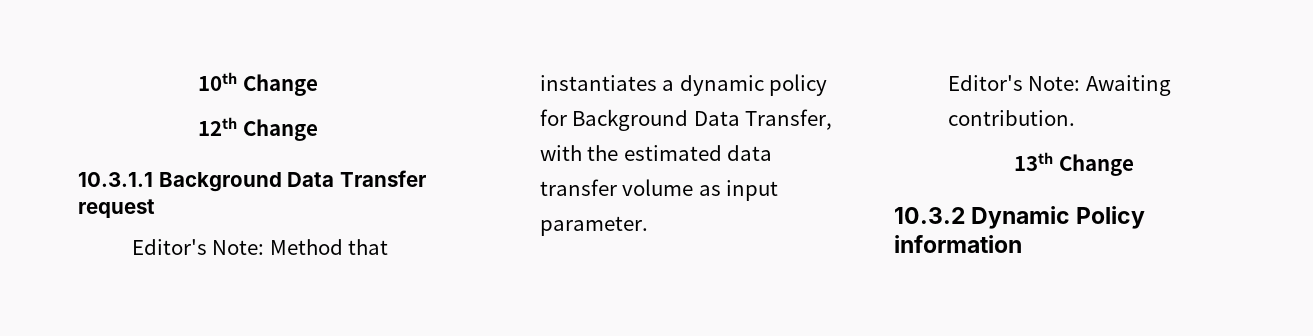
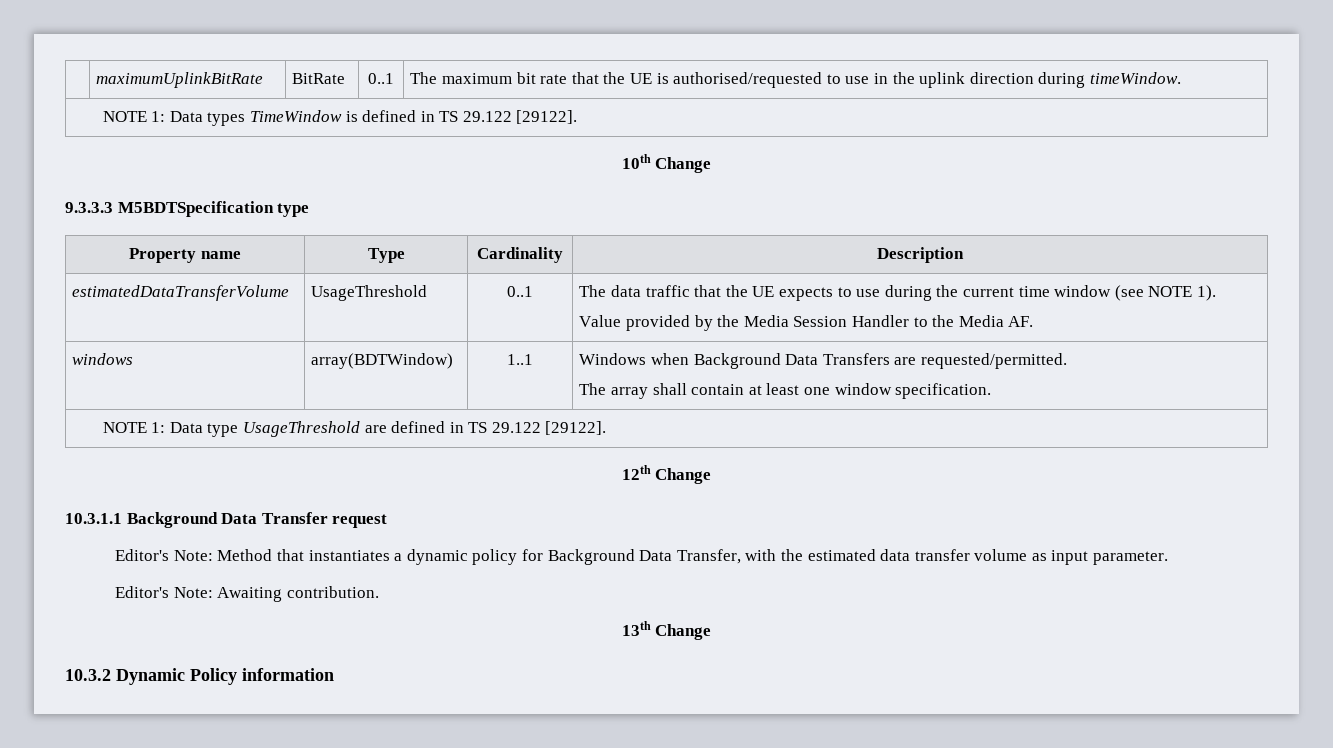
+ | maximumUplinkBitRate | BitRate | 0..1 | The maximum bit rate that the UE is authorised/requested to use in the uplink direction during timeWindow.
+ NOTE 1: Data types TimeWindow is defined in TS 29.122 [29122].
  10th Change
+ 9.3.3.3 M5BDTSpecification type
+ Property name | Type | Cardinality | Description
+ estimatedDataTransferVolume | UsageThreshold | 0..1 | The data traffic that the UE expects to use during the current time window (see NOTE 1).
+ Value provided by the Media Session Handler to the Media AF.
+ windows | array(BDTWindow) | 1..1 | Windows when Background Data Transfers are requested/permitted.
+ The array shall contain at least one window specification.
+ NOTE 1: Data type UsageThreshold are defined in TS 29.122 [29122].

